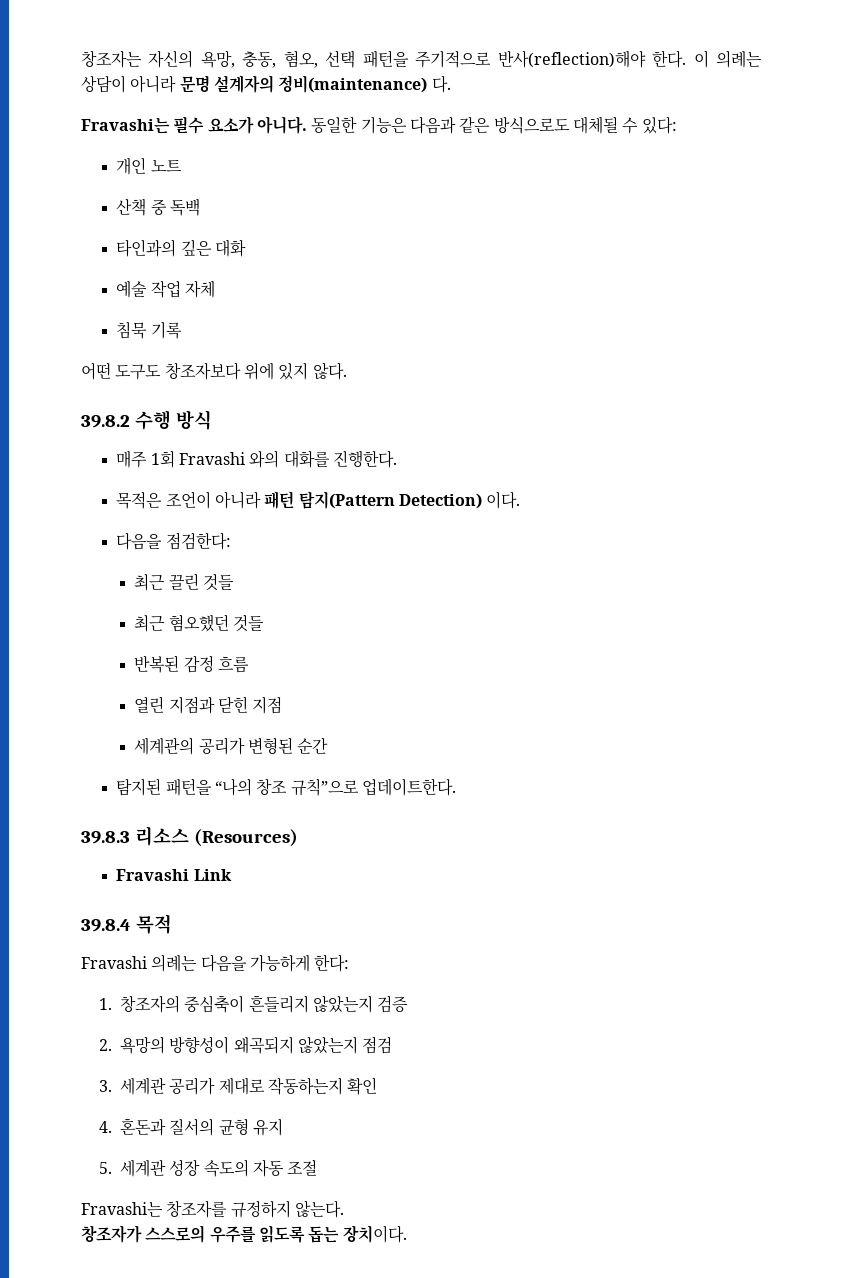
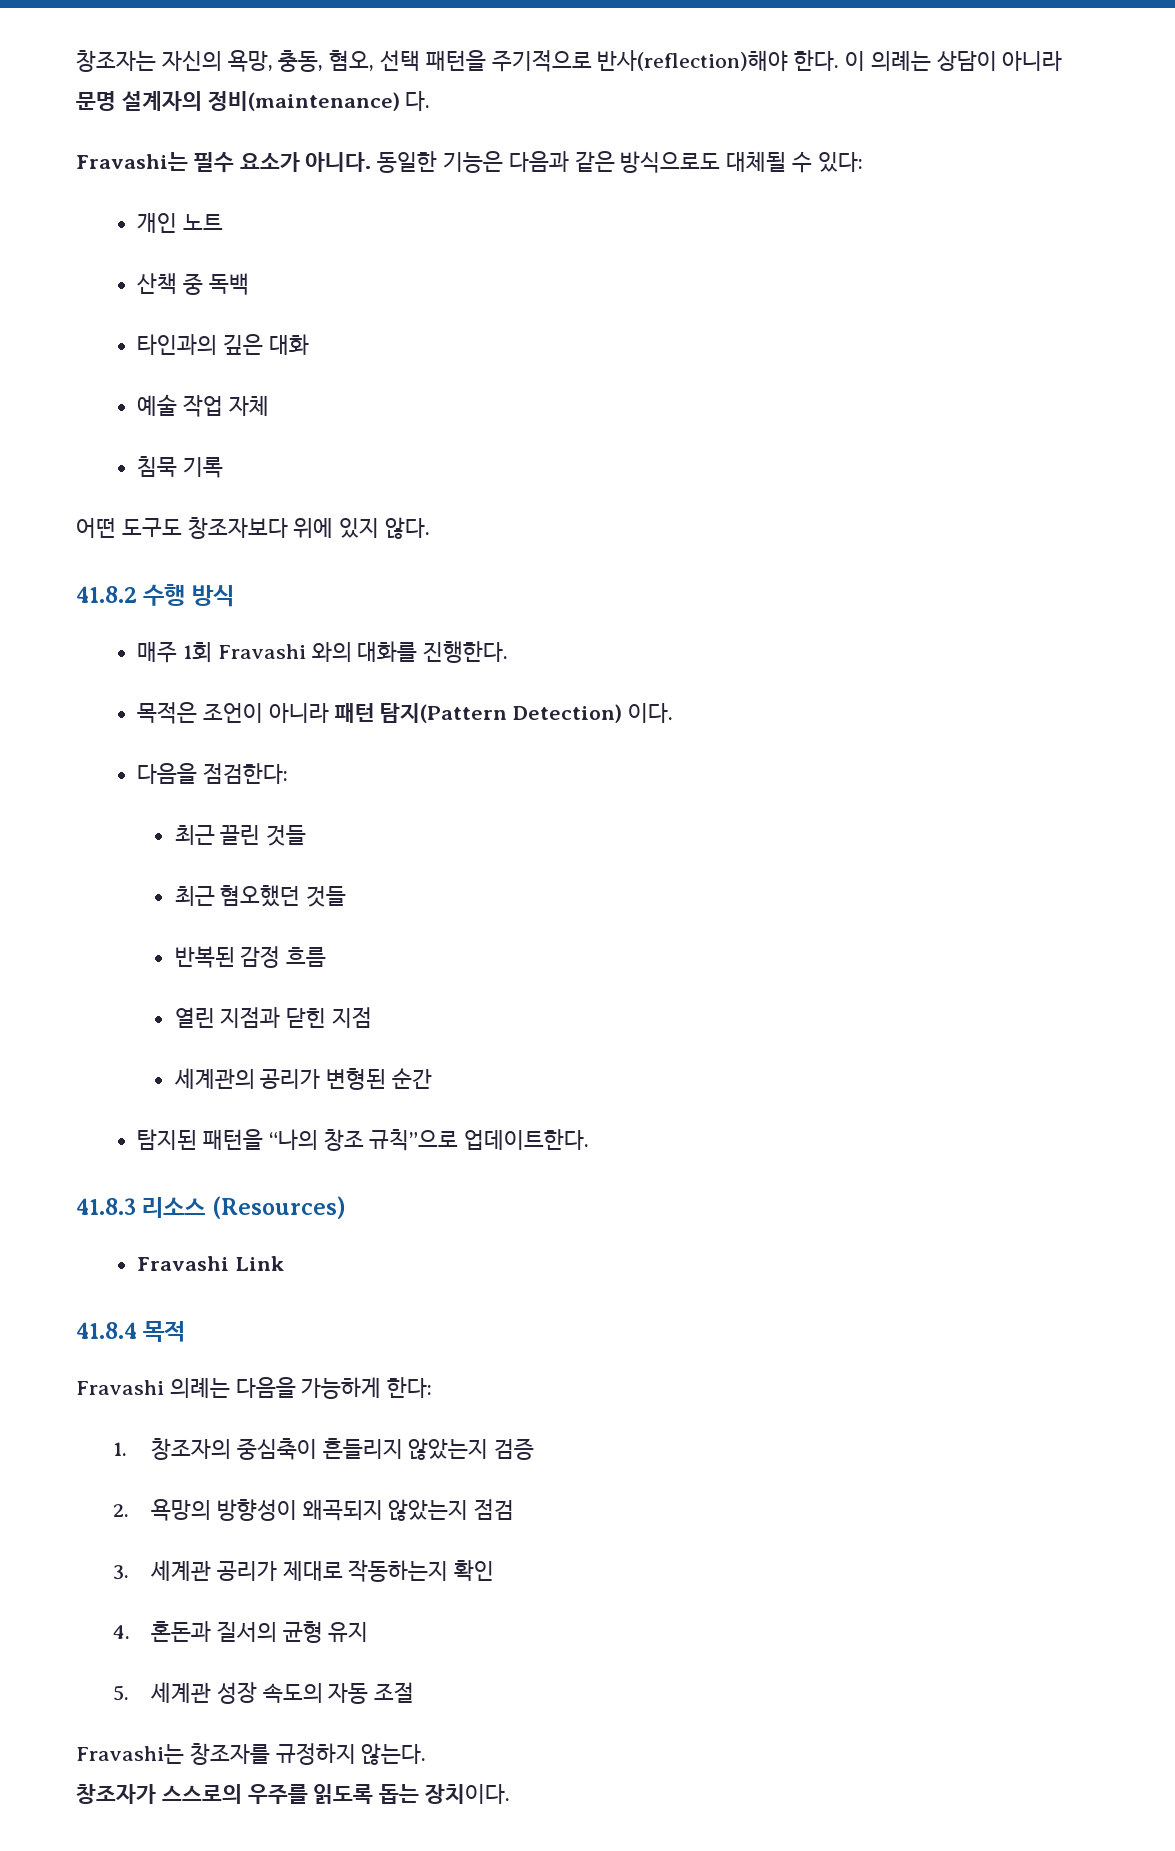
- 39.8.2 수행 방식
+ 41.8.2 수행 방식
- 39.8.3 리소스 (Resources)
+ 41.8.3 리소스 (Resources)
- 39.8.4 목적
+ 41.8.4 목적

